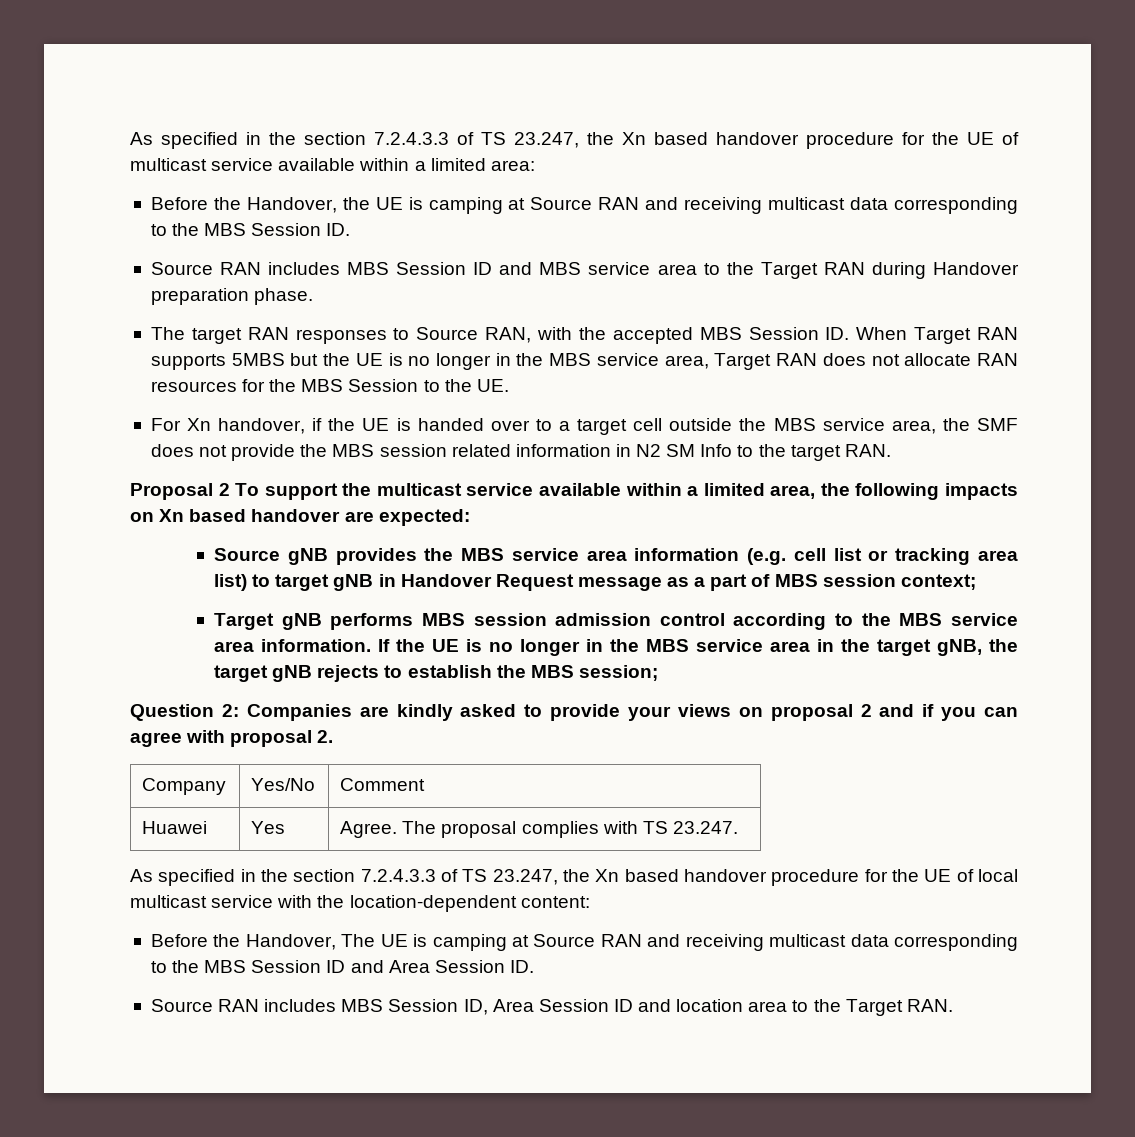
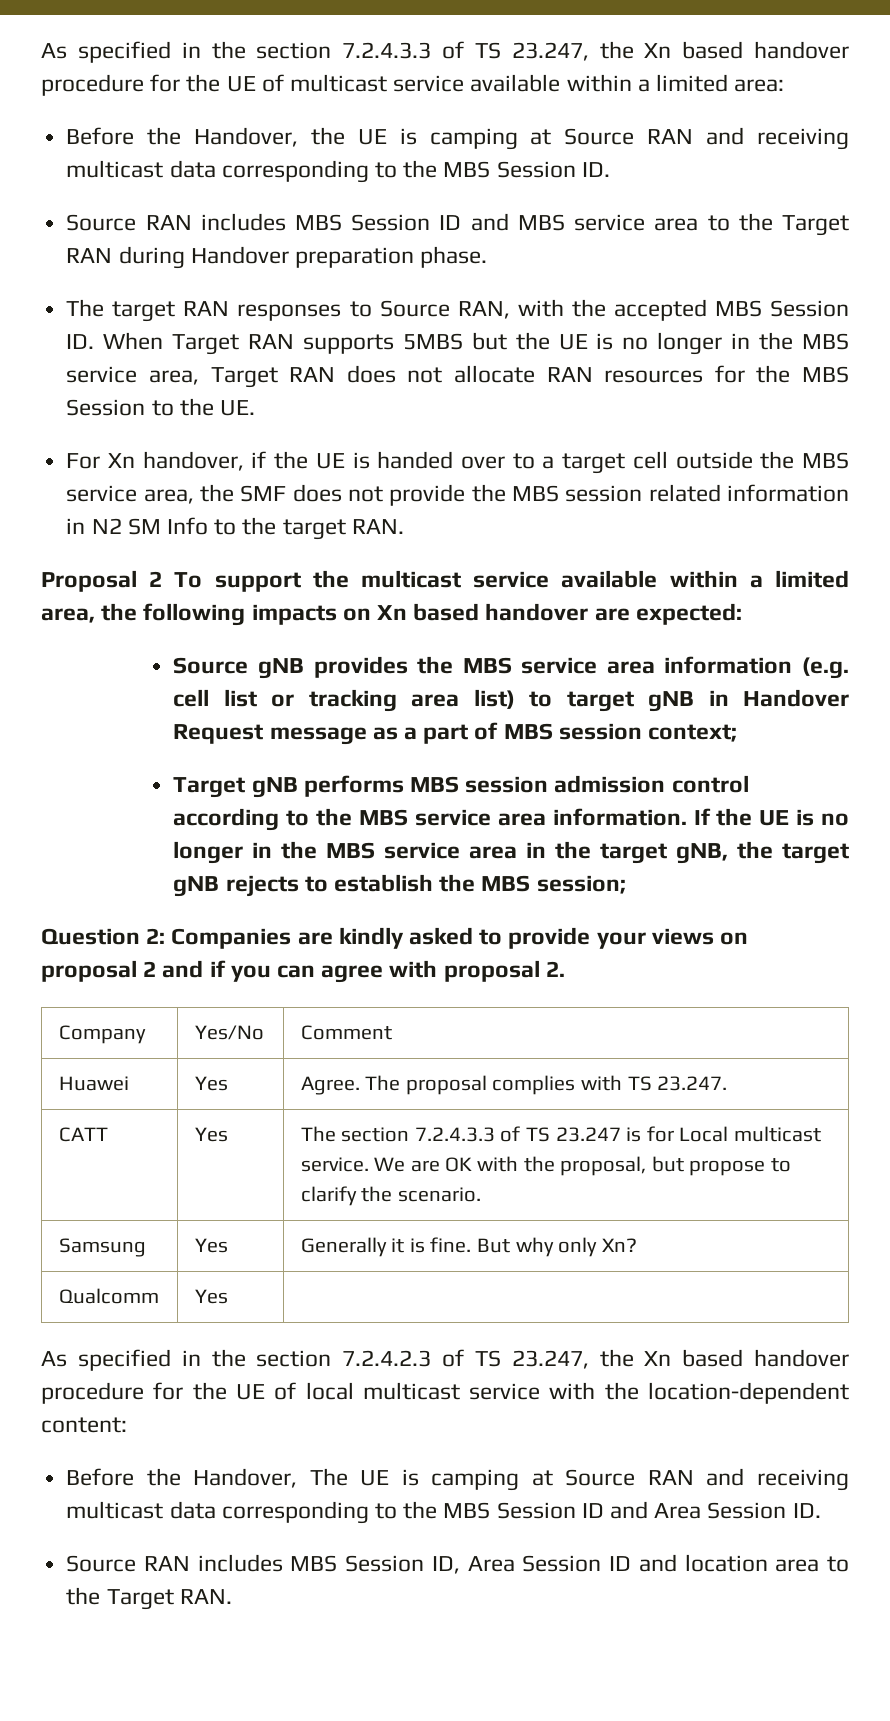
- As specified in the section 7.2.4.3.3 of TS 23.247, the Xn based handover procedure for the UE of local multicast service with the location-dependent content:
+ CATT | Yes | The section 7.2.4.3.3 of TS 23.247 is for Local multicast service. We are OK with the proposal, but propose to clarify the scenario.
+ Samsung | Yes | Generally it is fine. But why only Xn?
+ Qualcomm | Yes |
+ As specified in the section 7.2.4.2.3 of TS 23.247, the Xn based handover procedure for the UE of local multicast service with the location-dependent content:

